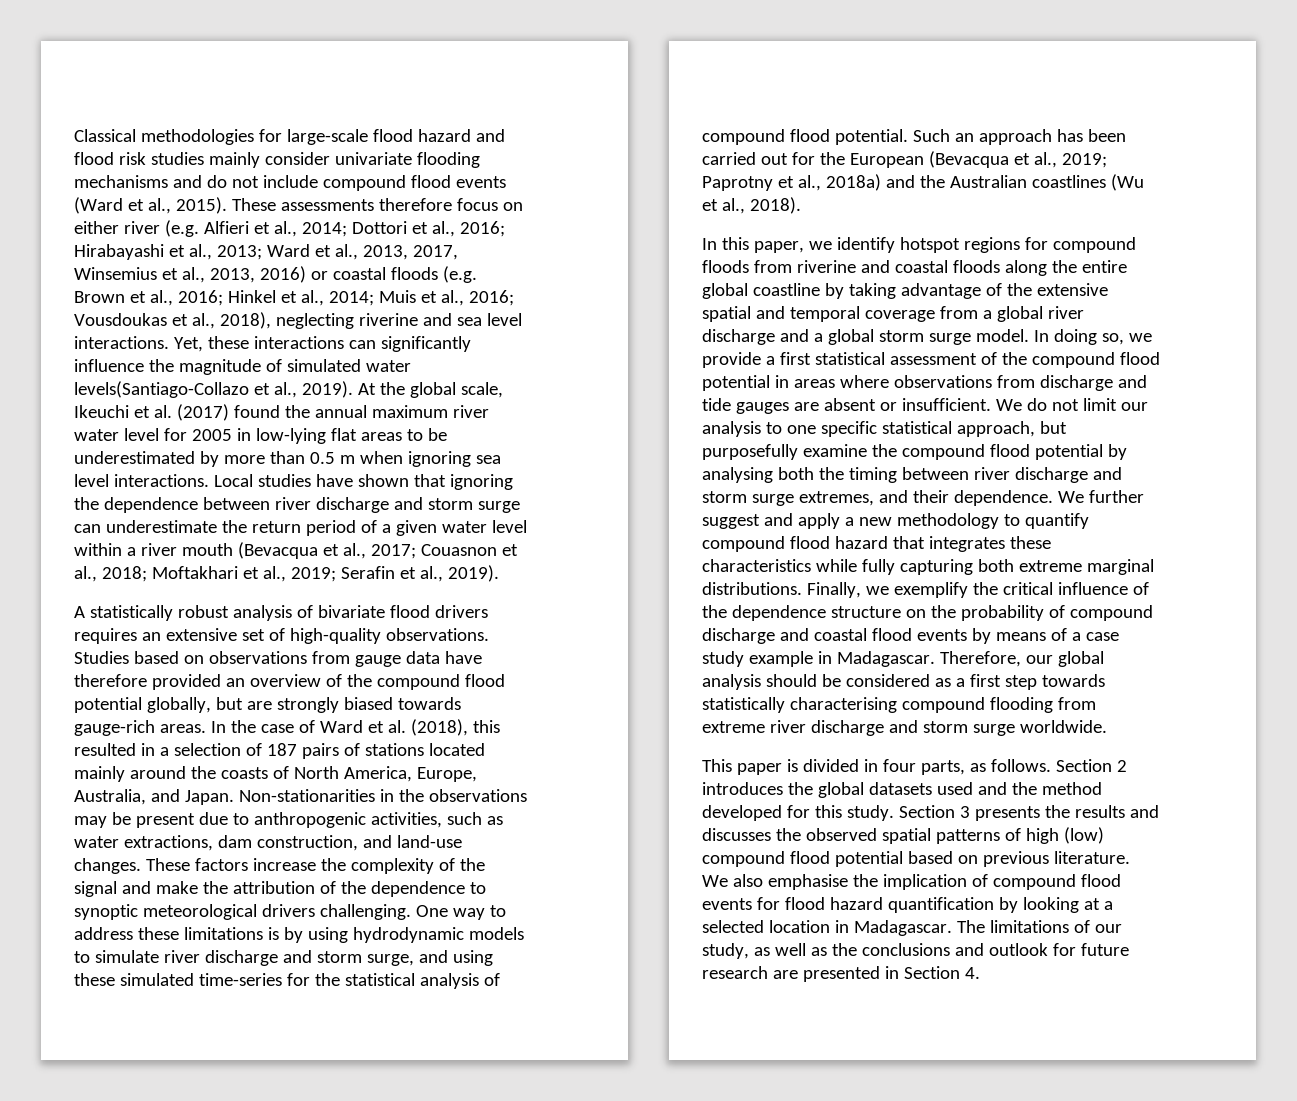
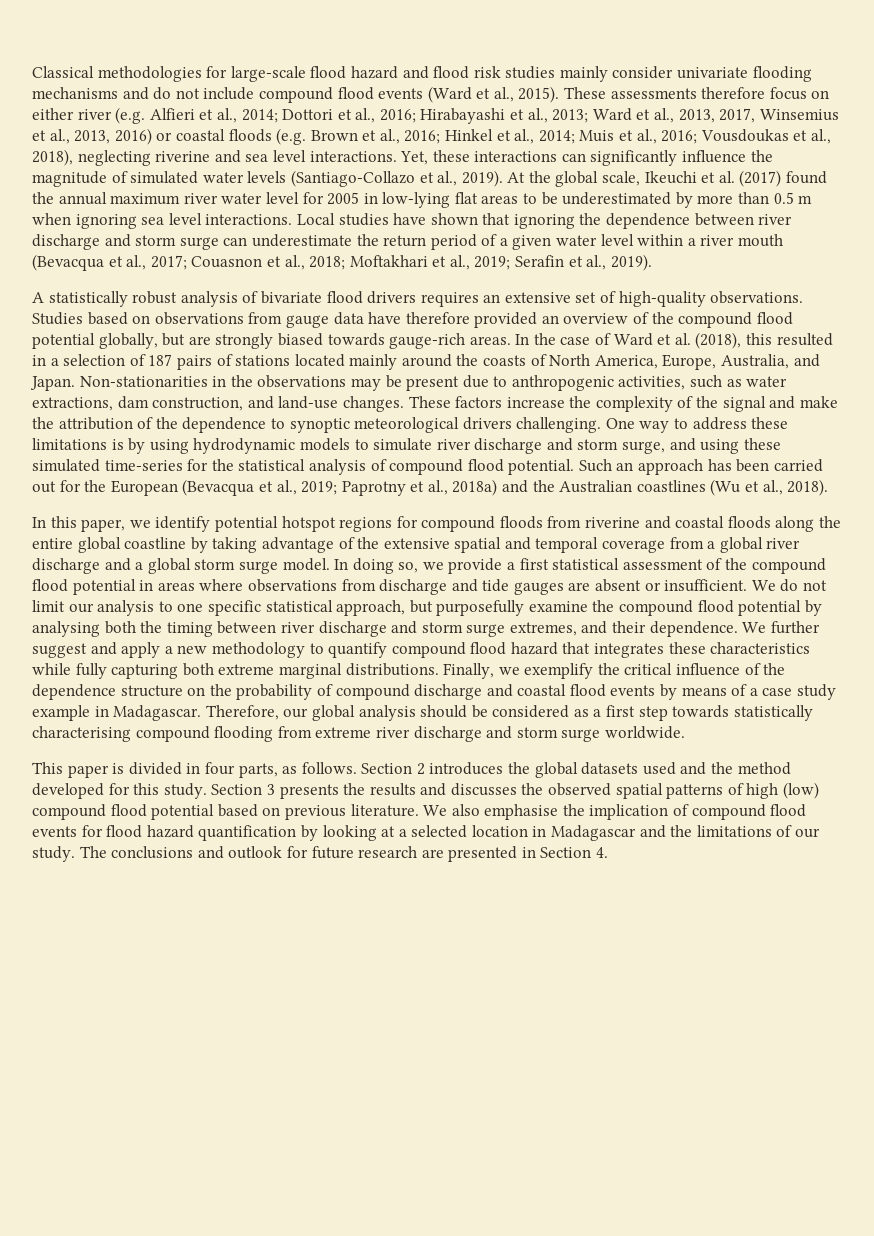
- Yet, these interactions can significantly influence the magnitude of simulated water levels(Santiago-Collazo et al., 2019).
+ Yet, these interactions can significantly influence the magnitude of simulated water levels (Santiago-Collazo et al., 2019).
- In this paper, we identify hotspot regions for compound floods from riverine and coastal floods along the entire global coastline by taking advantage of the extensive spatial and temporal coverage from a global river discharge and a global storm surge model.
+ In this paper, we identify potential hotspot regions for compound floods from riverine and coastal floods along the entire global coastline by taking advantage of the extensive spatial and temporal coverage from a global river discharge and a global storm surge model.
- We also emphasise the implication of compound flood events for flood hazard quantification by looking at a selected location in Madagascar. The limitations of our study, as well as the conclusions and outlook for future research are presented in Section 4.
+ We also emphasise the implication of compound flood events for flood hazard quantification by looking at a selected location in Madagascar and the limitations of our study. The conclusions and outlook for future research are presented in Section 4.

